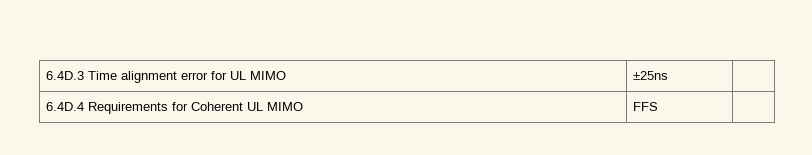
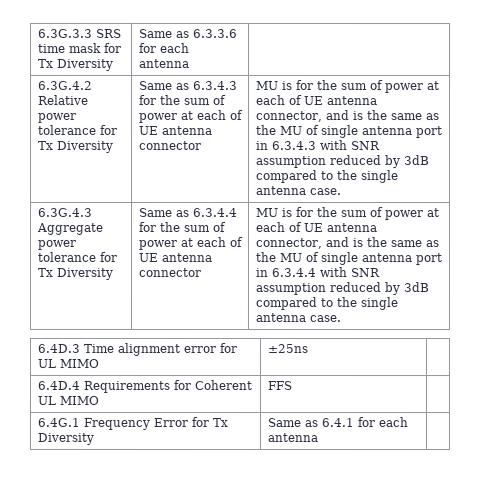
+ 6.3G.3.3 SRS time mask for Tx Diversity | Same as 6.3.3.6 for each antenna |
+ 6.3G.4.2 Relative power tolerance for Tx Diversity | Same as 6.3.4.3 for the sum of power at each of UE antenna connector | MU is for the sum of power at each of UE antenna connector, and is the same as the MU of single antenna port in 6.3.4.3 with SNR assumption reduced by 3dB compared to the single antenna case.
+ 6.3G.4.3 Aggregate power tolerance for Tx Diversity | Same as 6.3.4.4 for the sum of power at each of UE antenna connector | MU is for the sum of power at each of UE antenna connector, and is the same as the MU of single antenna port in 6.3.4.4 with SNR assumption reduced by 3dB compared to the single antenna case.
+ 6.4G.1 Frequency Error for Tx Diversity | Same as 6.4.1 for each antenna |

